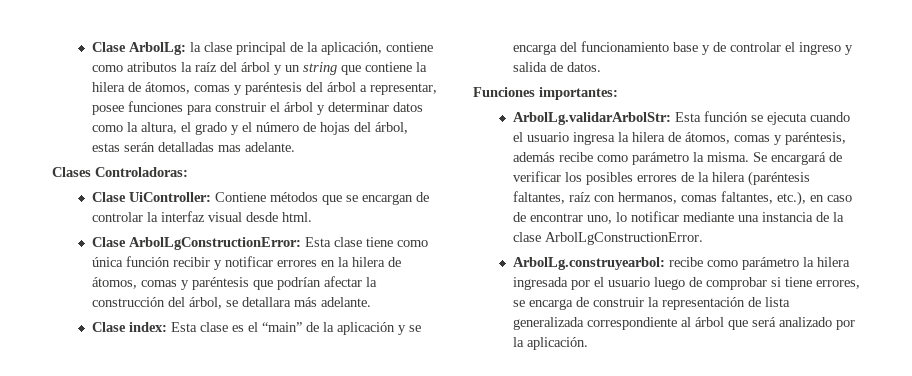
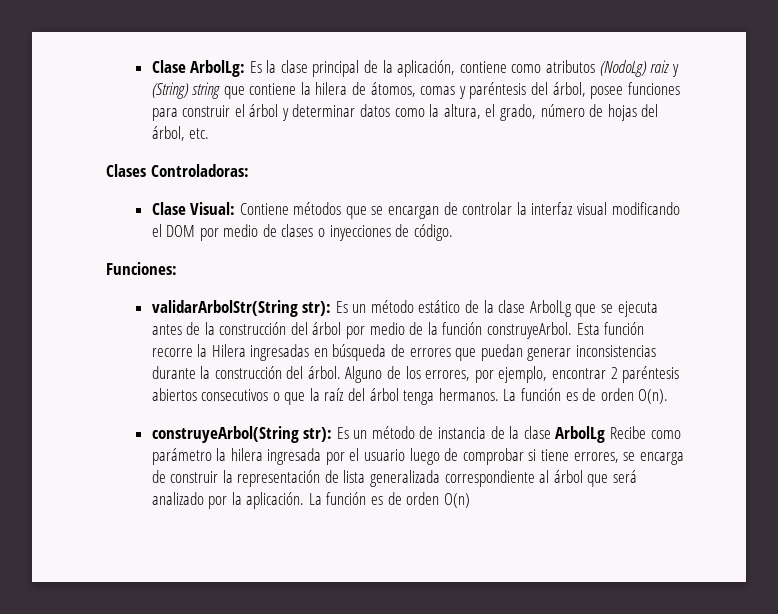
- Clase ArbolLg: la clase principal de la aplicación, contiene como atributos la raíz del árbol y un string que contiene la hilera de átomos, comas y paréntesis del árbol a representar, posee funciones para construir el árbol y determinar datos como la altura, el grado y el número de hojas del árbol, estas serán detalladas mas adelante.
+ Clase ArbolLg: Es la clase principal de la aplicación, contiene como atributos (NodoLg) raiz y (String) string que contiene la hilera de átomos, comas y paréntesis del árbol, posee funciones para construir el árbol y determinar datos como la altura, el grado, número de hojas del árbol, etc.
- Clase UiController: Contiene métodos que se encargan de controlar la interfaz visual desde html.
- Clase ArbolLgConstructionError: Esta clase tiene como única función recibir y notificar errores en la hilera de átomos, comas y paréntesis que podrían afectar la construcción del árbol, se detallara más adelante.
- Clase index: Esta clase es el “main” de la aplicación y se encarga del funcionamiento base y de controlar el ingreso y salida de datos.
- Funciones importantes:
- ArbolLg.validarArbolStr: Esta función se ejecuta cuando el usuario ingresa la hilera de átomos, comas y paréntesis, además recibe como parámetro la misma. Se encargará de verificar los posibles errores de la hilera (paréntesis faltantes, raíz con hermanos, comas faltantes, etc.), en caso de encontrar uno, lo notificar mediante una instancia de la clase ArbolLgConstructionError.
- ArbolLg.construyearbol: recibe como parámetro la hilera ingresada por el usuario luego de comprobar si tiene errores, se encarga de construir la representación de lista generalizada correspondiente al árbol que será analizado por la aplicación.
+ Clase Visual: Contiene métodos que se encargan de controlar la interfaz visual modificando el DOM por medio de clases o inyecciones de código.
+ Funciones:
+ validarArbolStr(String str): Es un método estático de la clase ArbolLg que se ejecuta antes de la construcción del árbol por medio de la función construyeArbol. Esta función recorre la Hilera ingresadas en búsqueda de errores que puedan generar inconsistencias durante la construcción del árbol. Alguno de los errores, por ejemplo, encontrar 2 paréntesis abiertos consecutivos o que la raíz del árbol tenga hermanos. La función es de orden O(n).
+ construyeArbol(String str): Es un método de instancia de la clase ArbolLg Recibe como parámetro la hilera ingresada por el usuario luego de comprobar si tiene errores, se encarga de construir la representación de lista generalizada correspondiente al árbol que será analizado por la aplicación.
+ La función es de orden O(n)

